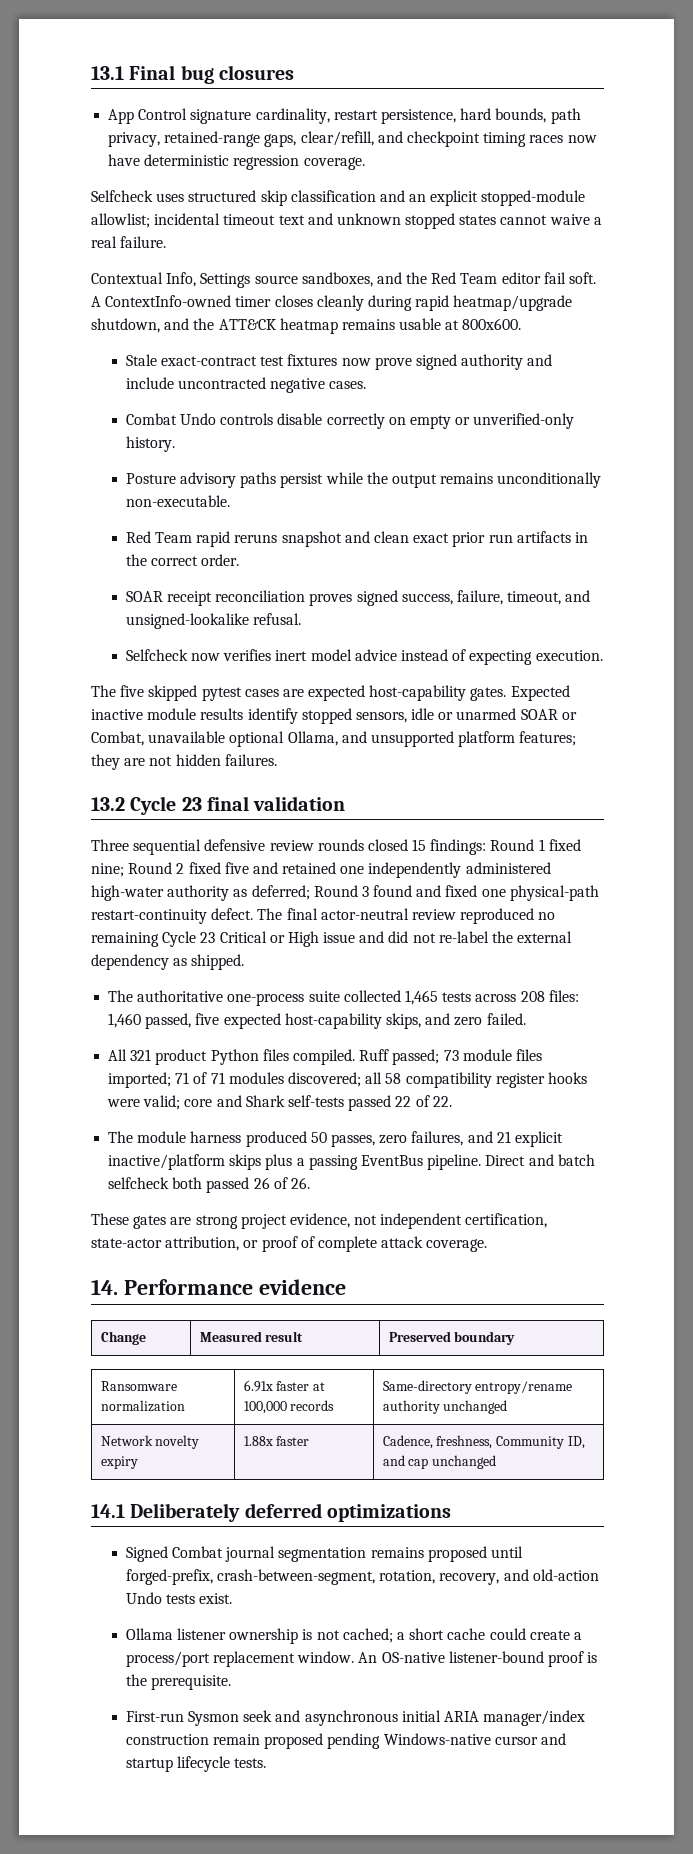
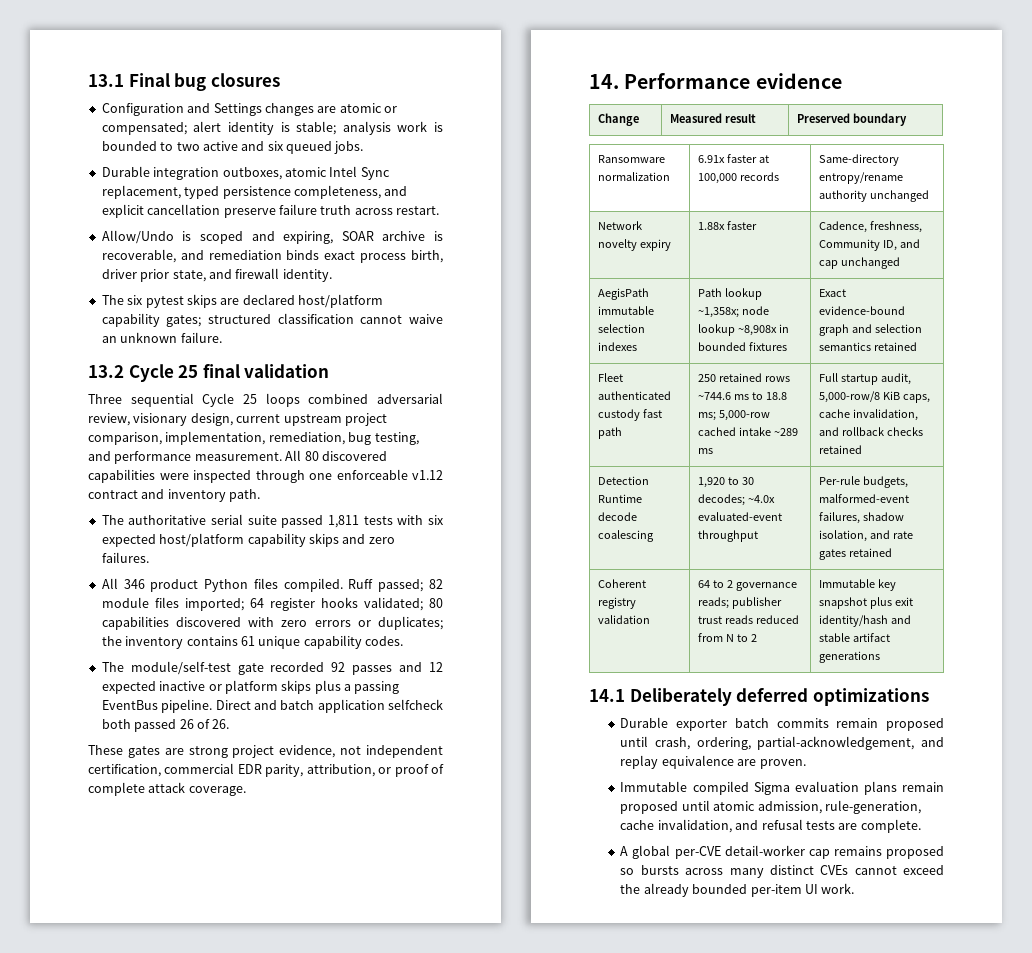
- App Control signature cardinality, restart persistence, hard bounds, path privacy, retained-range gaps, clear/refill, and checkpoint timing races now have deterministic regression coverage.
- Selfcheck uses structured skip classification and an explicit stopped-module allowlist; incidental timeout text and unknown stopped states cannot waive a real failure.
- Contextual Info, Settings source sandboxes, and the Red Team editor fail soft. A ContextInfo-owned timer closes cleanly during rapid heatmap/upgrade shutdown, and the ATT&CK heatmap remains usable at 800x600.
- Stale exact-contract test fixtures now prove signed authority and include uncontracted negative cases.
- Combat Undo controls disable correctly on empty or unverified-only history.
- Posture advisory paths persist while the output remains unconditionally non-executable.
- Red Team rapid reruns snapshot and clean exact prior run artifacts in the correct order.
- SOAR receipt reconciliation proves signed success, failure, timeout, and unsigned-lookalike refusal.
- Selfcheck now verifies inert model advice instead of expecting execution.
- The five skipped pytest cases are expected host-capability gates. Expected inactive module results identify stopped sensors, idle or unarmed SOAR or Combat, unavailable optional Ollama, and unsupported platform features; they are not hidden failures.
+ Configuration and Settings changes are atomic or compensated; alert identity is stable; analysis work is bounded to two active and six queued jobs.
+ Durable integration outboxes, atomic Intel Sync replacement, typed persistence completeness, and explicit cancellation preserve failure truth across restart.
+ Allow/Undo is scoped and expiring, SOAR archive is recoverable, and remediation binds exact process birth, driver prior state, and firewall identity.
+ The six pytest skips are declared host/platform capability gates; structured classification cannot waive an unknown failure.
- 13.2 Cycle 23 final validation
+ 13.2 Cycle 25 final validation
- Three sequential defensive review rounds closed 15 findings: Round 1 fixed nine; Round 2 fixed five and retained one independently administered high-water authority as deferred; Round 3 found and fixed one physical-path restart-continuity defect. The final actor-neutral review reproduced no remaining Cycle 23 Critical or High issue and did not re-label the external dependency as shipped.
- The authoritative one-process suite collected 1,465 tests across 208 files: 1,460 passed, five expected host-capability skips, and zero failed.
- All 321 product Python files compiled.
+ Three sequential Cycle 25 loops combined adversarial review, visionary design, current upstream project comparison, implementation, remediation, bug testing, and performance measurement. All 80 discovered capabilities were inspected through one enforceable v1.12 contract and inventory path.
+ The authoritative serial suite passed 1,811 tests with six expected host/platform capability skips and zero failures.
+ All 346 product Python files compiled.
- Ruff passed; 73 module files imported; 71 of 71 modules discovered; all 58 compatibility register hooks were valid; core and Shark self-tests passed 22 of 22.
- The module harness produced 50 passes, zero failures, and 21 explicit inactive/platform skips plus a passing EventBus pipeline.
+ Ruff passed; 82 module files imported; 64 register hooks validated; 80 capabilities discovered with zero errors or duplicates; the inventory contains 61 unique capability codes.
+ The module/self-test gate recorded 92 passes and 12 expected inactive or platform skips plus a passing EventBus pipeline.
- Direct and batch selfcheck both passed 26 of 26.
+ Direct and batch application selfcheck both passed 26 of 26.
- These gates are strong project evidence, not independent certification, state-actor attribution, or proof of complete attack coverage.
+ These gates are strong project evidence, not independent certification, commercial EDR parity, attribution, or proof of complete attack coverage.
+ AegisPath immutable selection indexes | Path lookup ~1,358x; node lookup ~8,908x in bounded fixtures | Exact evidence-bound graph and selection semantics retained
+ Fleet authenticated custody fast path | 250 retained rows ~744.6 ms to 18.8 ms; 5,000-row cached intake ~289 ms | Full startup audit, 5,000-row/8 KiB caps, cache invalidation, and rollback checks retained
+ Detection Runtime decode coalescing | 1,920 to 30 decodes; ~4.0x evaluated-event throughput | Per-rule budgets, malformed-event failures, shadow isolation, and rate gates retained
+ Coherent registry validation | 64 to 2 governance reads; publisher trust reads reduced from N to 2 | Immutable key snapshot plus exit identity/hash and stable artifact generations
  14.1 Deliberately deferred optimizations
- Signed Combat journal segmentation remains proposed until forged-prefix, crash-between-segment, rotation, recovery, and old-action Undo tests exist.
- Ollama listener ownership is not cached; a short cache could create a process/port replacement window. An OS-native listener-bound proof is the prerequisite.
- First-run Sysmon seek and asynchronous initial ARIA manager/index construction remain proposed pending Windows-native cursor and startup lifecycle tests.
+ Durable exporter batch commits remain proposed until crash, ordering, partial-acknowledgement, and replay equivalence are proven.
+ Immutable compiled Sigma evaluation plans remain proposed until atomic admission, rule-generation, cache invalidation, and refusal tests are complete.
+ A global per-CVE detail-worker cap remains proposed so bursts across many distinct CVEs cannot exceed the already bounded per-item UI work.

